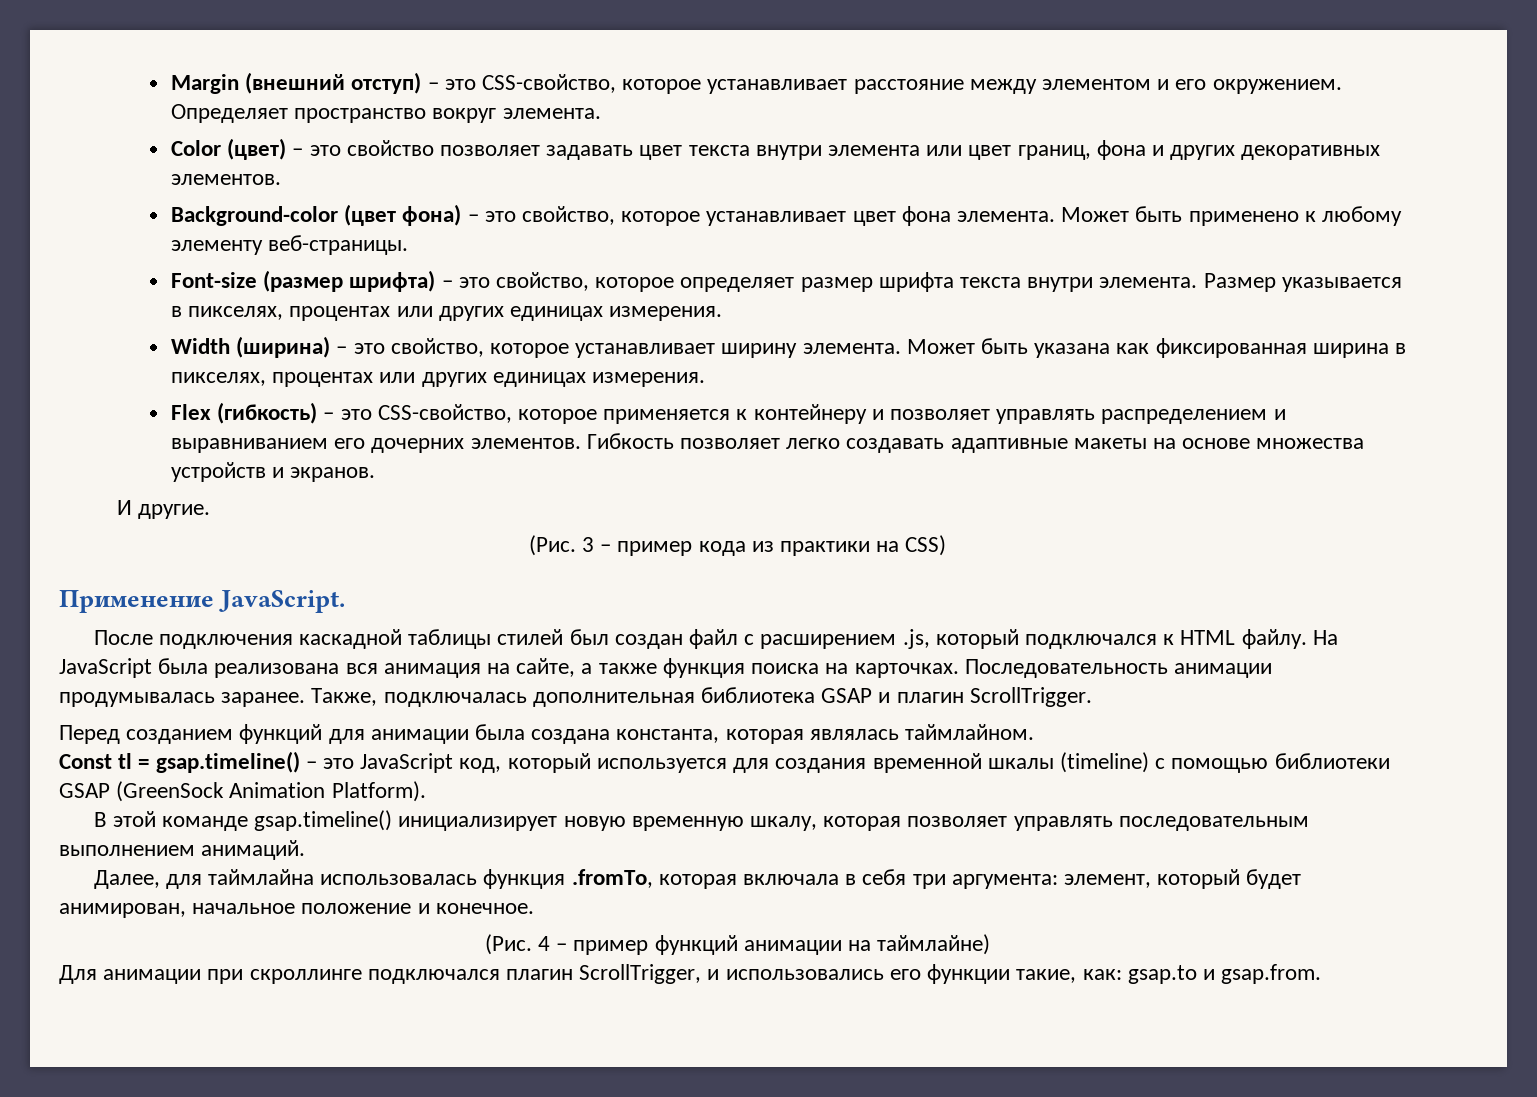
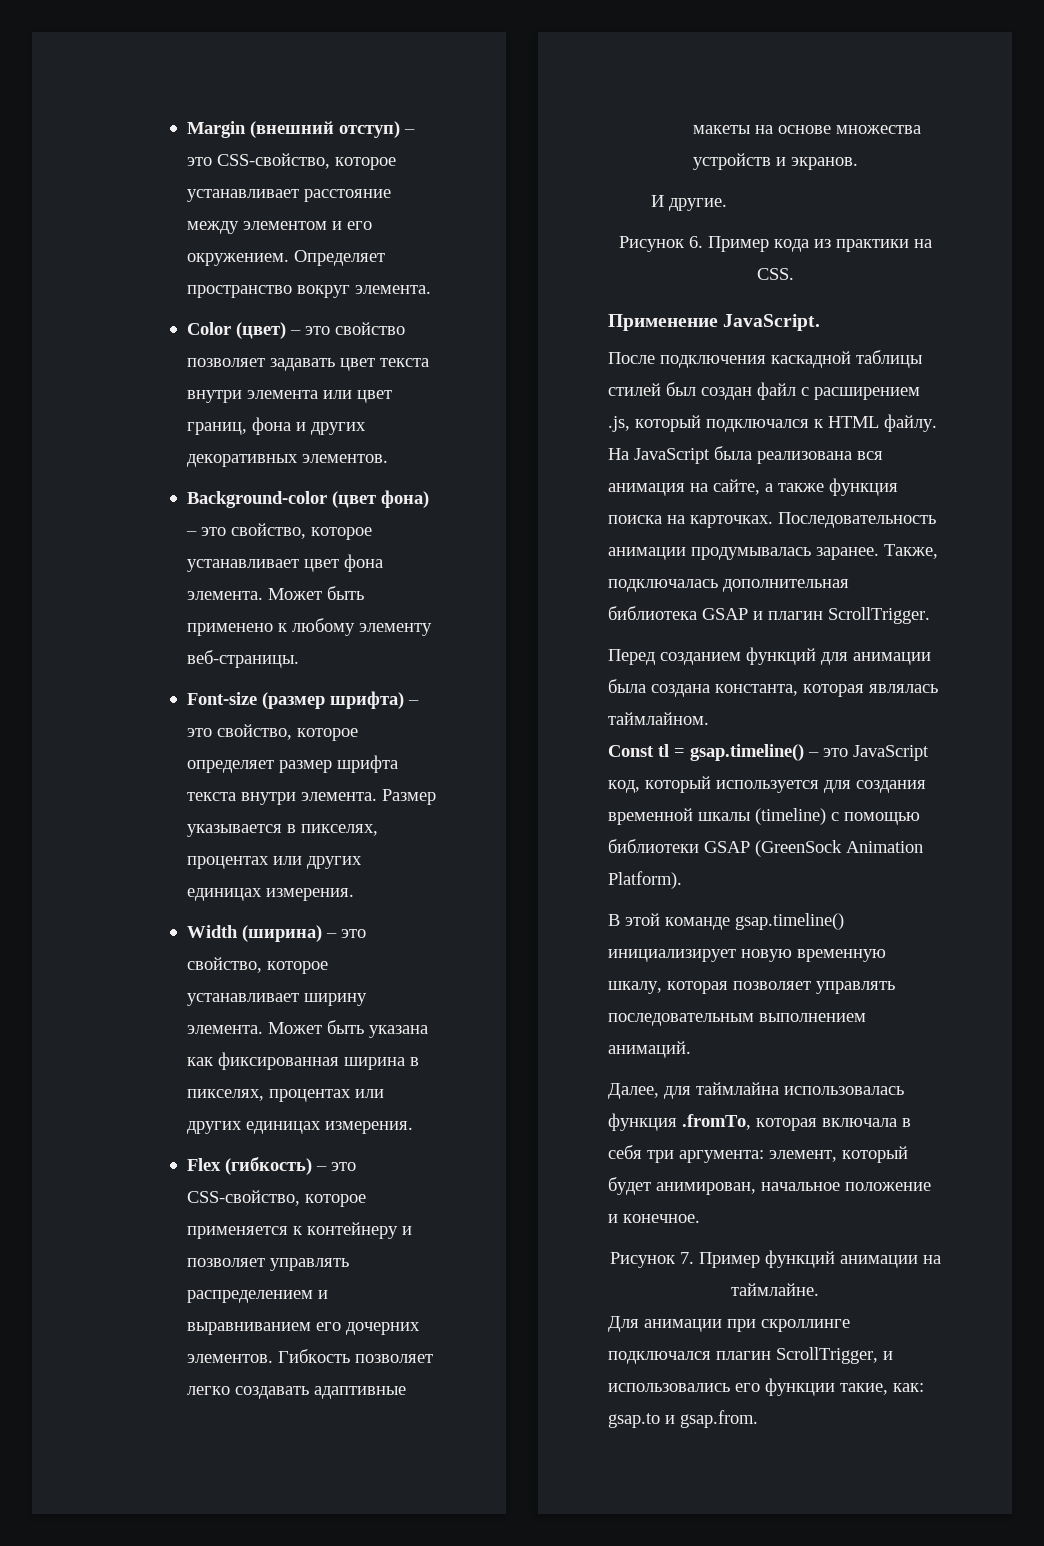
- (Рис. 3 – пример кода из практики на CSS)
+ Рисунок 6. Пример кода из практики на CSS.
- (Рис. 4 – пример функций анимации на таймлайне)
+ Рисунок 7. Пример функций анимации на таймлайне.

